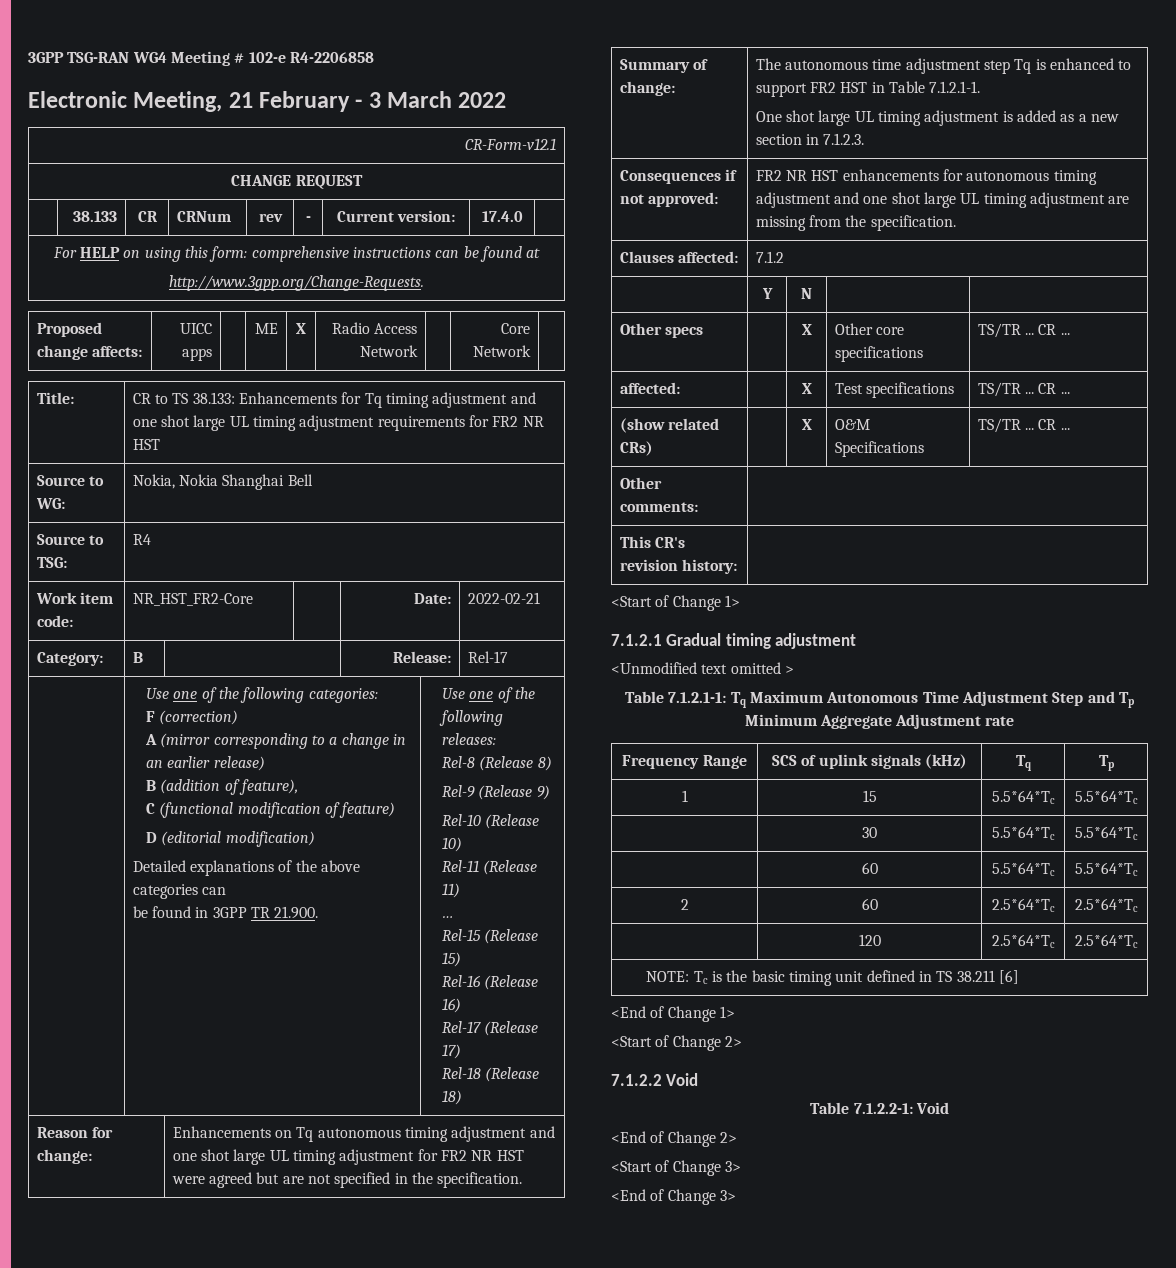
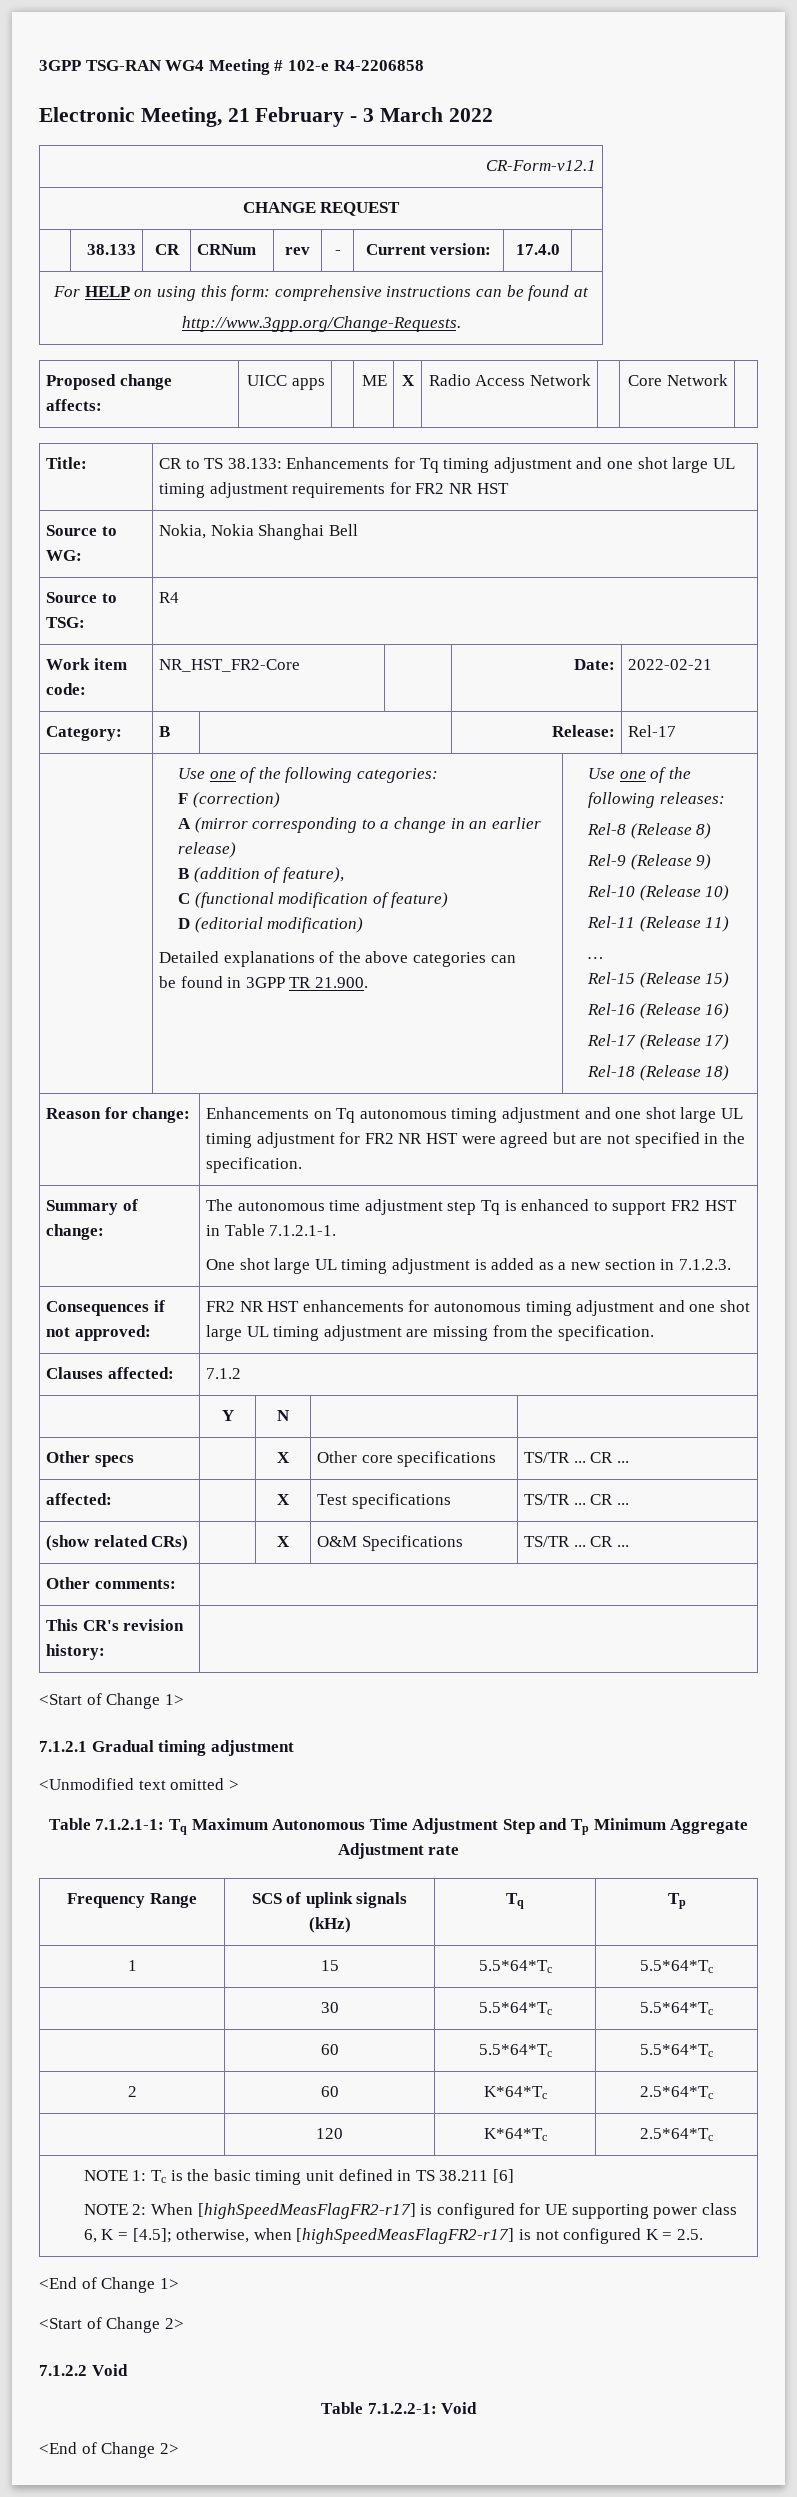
- 2 | 60 | 2.5*64*Tc | 2.5*64*Tc
+ 2 | 60 | K*64*Tc | 2.5*64*Tc
- | 120 | 2.5*64*Tc | 2.5*64*Tc
- NOTE: Tc is the basic timing unit defined in TS 38.211 [6]
+ | 120 | K*64*Tc | 2.5*64*Tc
+ NOTE 1: Tc is the basic timing unit defined in TS 38.211 [6]
+ NOTE 2: When [highSpeedMeasFlagFR2-r17] is configured for UE supporting power class 6, K = [4.5]; otherwise, when [highSpeedMeasFlagFR2-r17] is not configured K = 2.5.
- <Start of Change 3>
- <End of Change 3>

